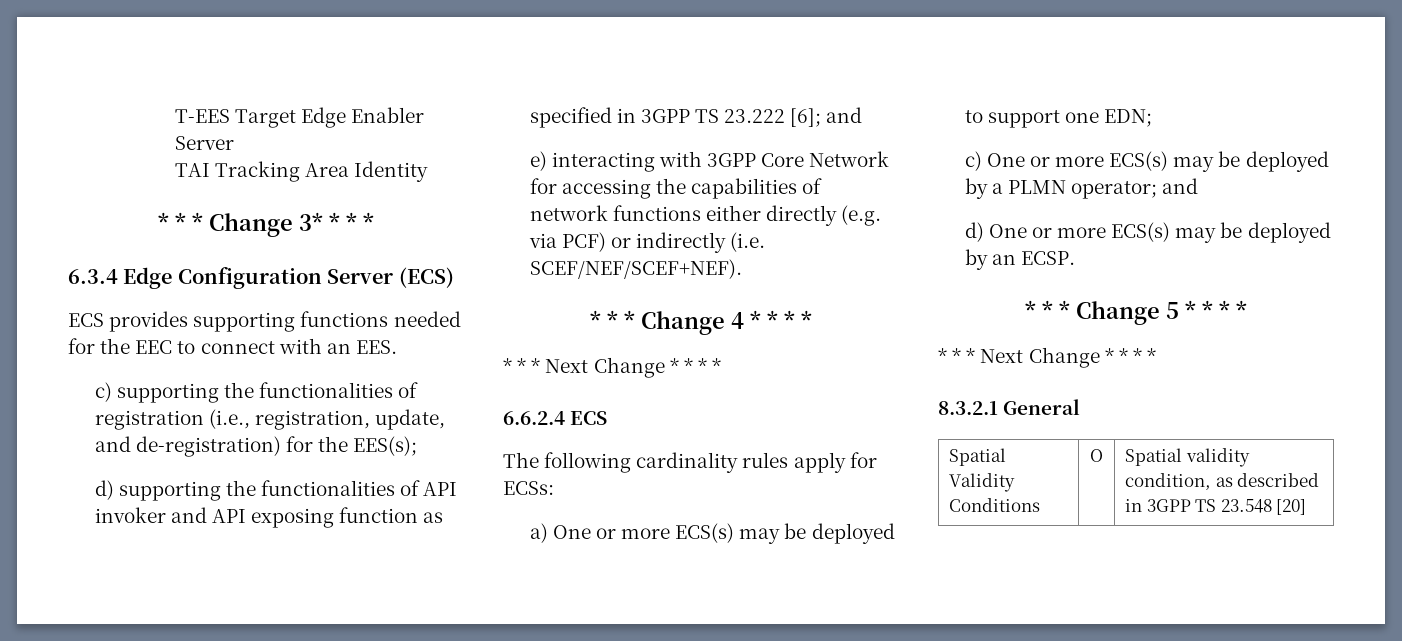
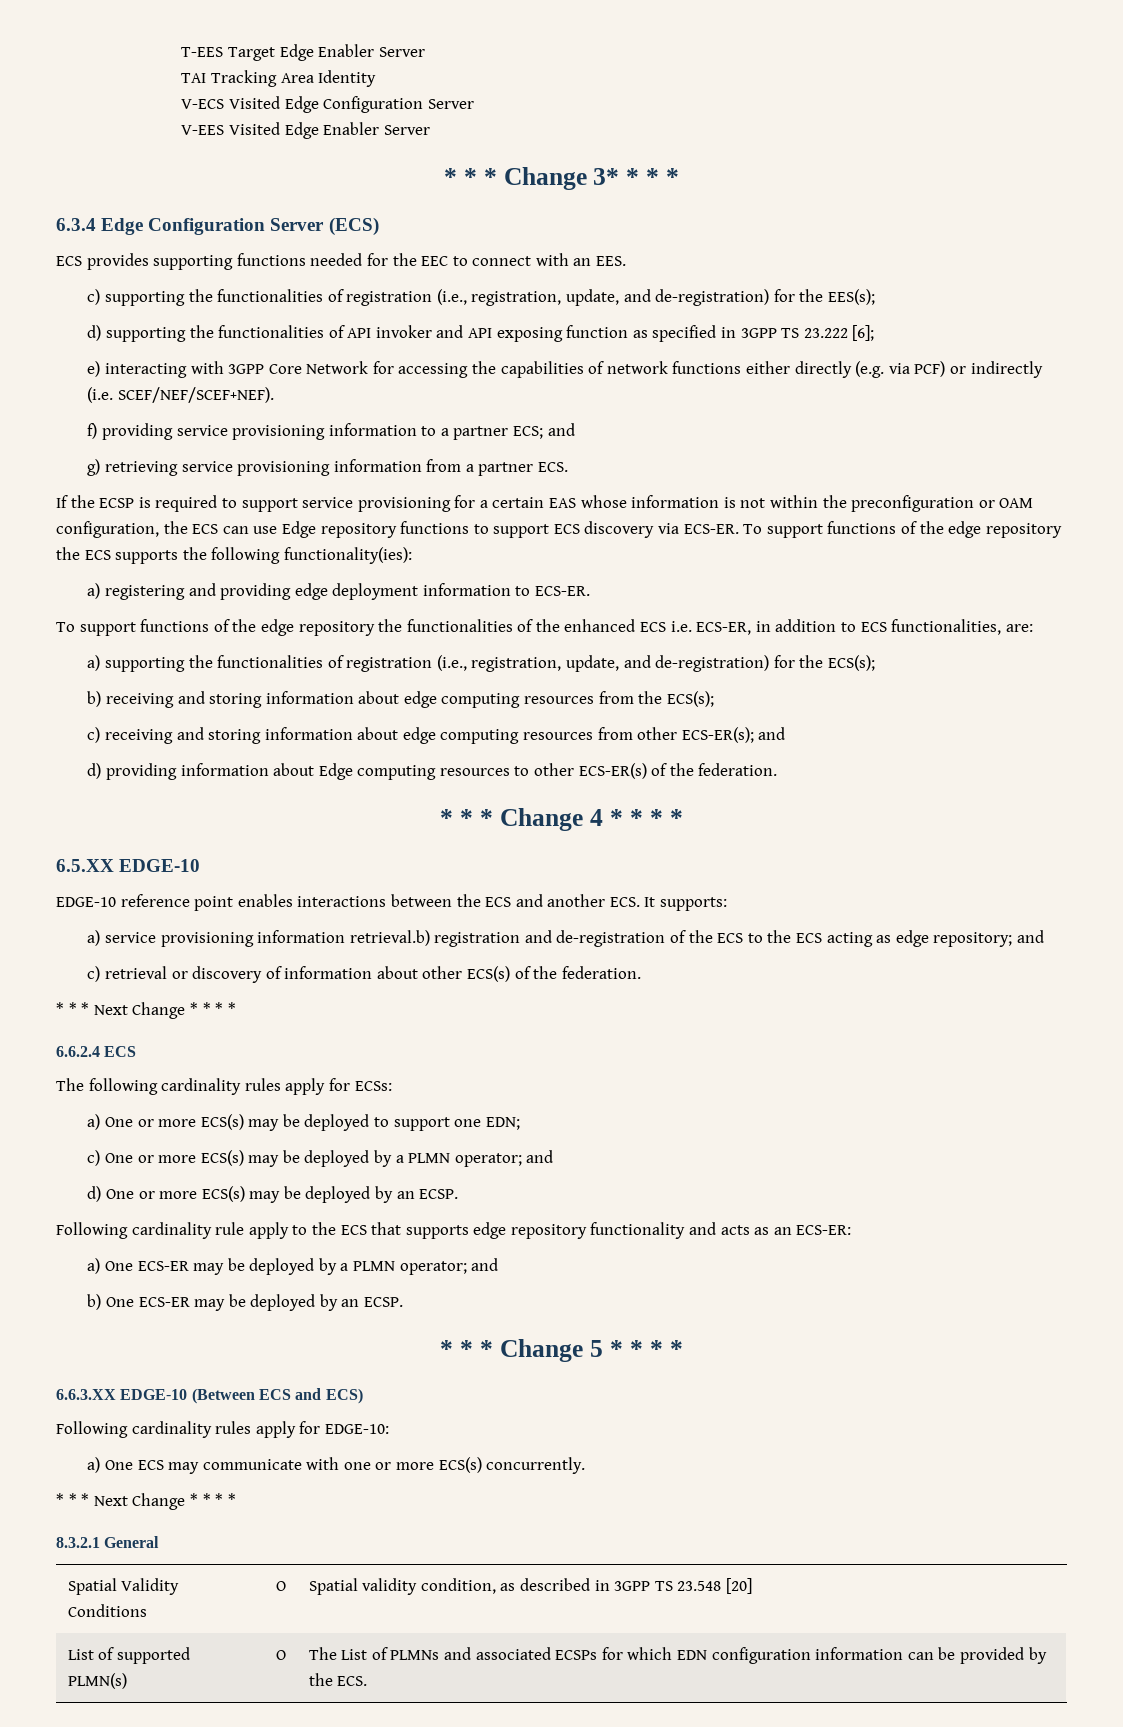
+ V-ECS Visited Edge Configuration Server
+ V-EES Visited Edge Enabler Server
- d) supporting the functionalities of API invoker and API exposing function as specified in 3GPP TS 23.222 [6]; and
+ d) supporting the functionalities of API invoker and API exposing function as specified in 3GPP TS 23.222 [6];
+ f) providing service provisioning information to a partner ECS; and
+ g) retrieving service provisioning information from a partner ECS.
+ If the ECSP is required to support service provisioning for a certain EAS whose information is not within the preconfiguration or OAM configuration, the ECS can use Edge repository functions to support ECS discovery via ECS-ER. To support functions of the edge repository the ECS supports the following functionality(ies):
+ a) registering and providing edge deployment information to ECS-ER.
+ To support functions of the edge repository the functionalities of the enhanced ECS i.e. ECS-ER, in addition to ECS functionalities, are:
+ a) supporting the functionalities of registration (i.e., registration, update, and de-registration) for the ECS(s);
+ b) receiving and storing information about edge computing resources from the ECS(s);
+ c) receiving and storing information about edge computing resources from other ECS-ER(s); and
+ d) providing information about Edge computing resources to other ECS-ER(s) of the federation.
+ 6.5.XX EDGE-10
+ EDGE-10 reference point enables interactions between the ECS and another ECS. It supports:
+ a) service provisioning information retrieval.b) registration and de-registration of the ECS to the ECS acting as edge repository; and
+ c) retrieval or discovery of information about other ECS(s) of the federation.
+ Following cardinality rule apply to the ECS that supports edge repository functionality and acts as an ECS-ER:
+ a) One ECS-ER may be deployed by a PLMN operator; and
+ b) One ECS-ER may be deployed by an ECSP.
+ 6.6.3.XX EDGE-10 (Between ECS and ECS)
+ Following cardinality rules apply for EDGE-10:
+ a) One ECS may communicate with one or more ECS(s) concurrently.
+ List of supported PLMN(s) | O | The List of PLMNs and associated ECSPs for which EDN configuration information can be provided by the ECS.

